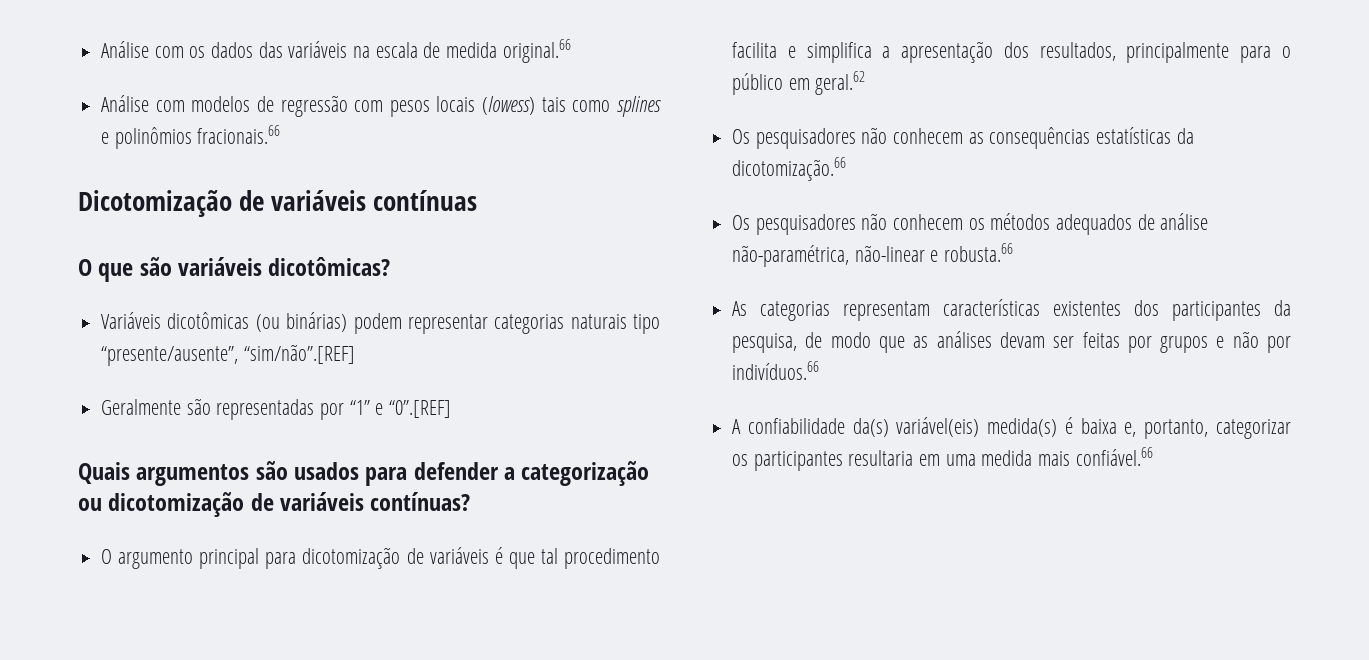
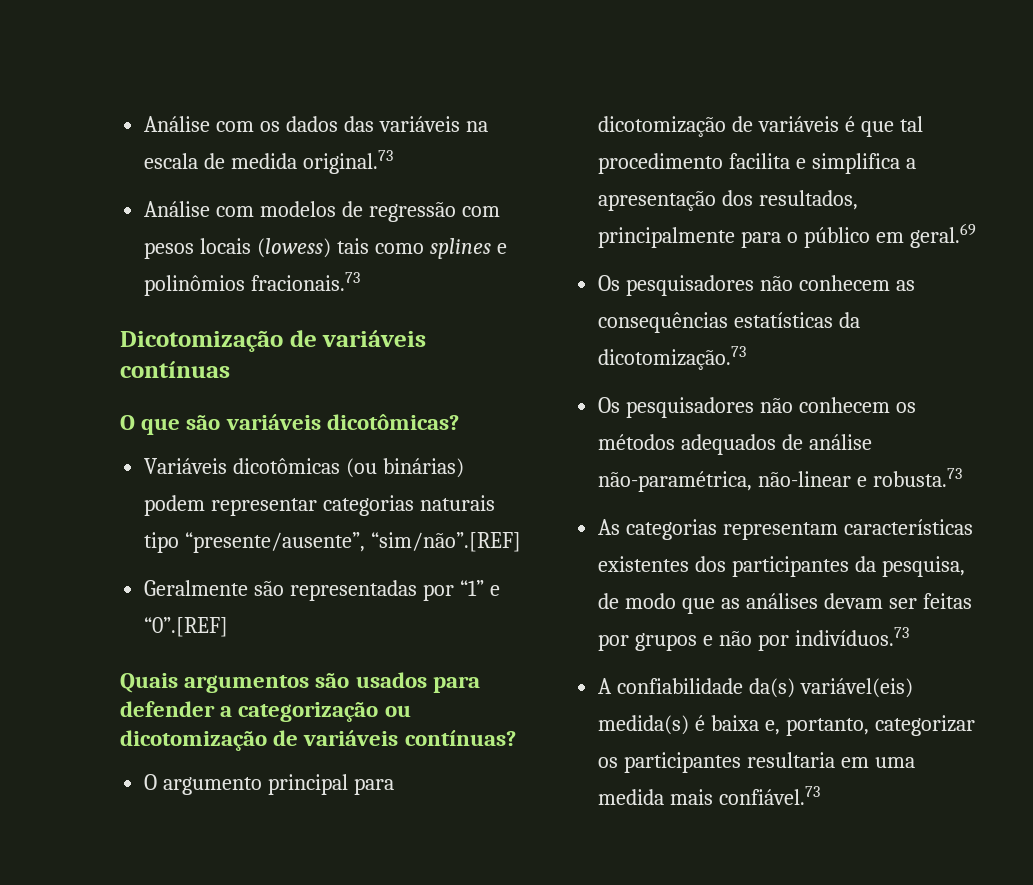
- Análise com os dados das variáveis na escala de medida original.66
+ Análise com os dados das variáveis na escala de medida original.73
- Análise com modelos de regressão com pesos locais (lowess) tais como splines e polinômios fracionais.66
+ Análise com modelos de regressão com pesos locais (lowess) tais como splines e polinômios fracionais.73
- O argumento principal para dicotomização de variáveis é que tal procedimento facilita e simplifica a apresentação dos resultados, principalmente para o público em geral.62
+ O argumento principal para dicotomização de variáveis é que tal procedimento facilita e simplifica a apresentação dos resultados, principalmente para o público em geral.69
- Os pesquisadores não conhecem as consequências estatísticas da dicotomização.66
+ Os pesquisadores não conhecem as consequências estatísticas da dicotomização.73
- Os pesquisadores não conhecem os métodos adequados de análise não-paramétrica, não-linear e robusta.66
+ Os pesquisadores não conhecem os métodos adequados de análise não-paramétrica, não-linear e robusta.73
- As categorias representam características existentes dos participantes da pesquisa, de modo que as análises devam ser feitas por grupos e não por indivíduos.66
+ As categorias representam características existentes dos participantes da pesquisa, de modo que as análises devam ser feitas por grupos e não por indivíduos.73
- A confiabilidade da(s) variável(eis) medida(s) é baixa e, portanto, categorizar os participantes resultaria em uma medida mais confiável.66
+ A confiabilidade da(s) variável(eis) medida(s) é baixa e, portanto, categorizar os participantes resultaria em uma medida mais confiável.73

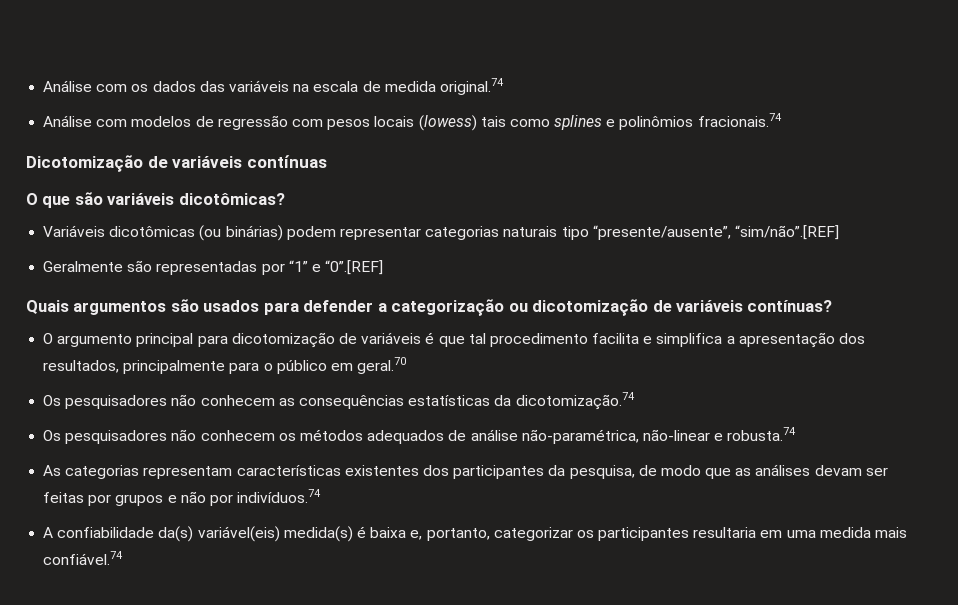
- Análise com os dados das variáveis na escala de medida original.73
+ Análise com os dados das variáveis na escala de medida original.74
- Análise com modelos de regressão com pesos locais (lowess) tais como splines e polinômios fracionais.73
+ Análise com modelos de regressão com pesos locais (lowess) tais como splines e polinômios fracionais.74
- O argumento principal para dicotomização de variáveis é que tal procedimento facilita e simplifica a apresentação dos resultados, principalmente para o público em geral.69
+ O argumento principal para dicotomização de variáveis é que tal procedimento facilita e simplifica a apresentação dos resultados, principalmente para o público em geral.70
- Os pesquisadores não conhecem as consequências estatísticas da dicotomização.73
+ Os pesquisadores não conhecem as consequências estatísticas da dicotomização.74
- Os pesquisadores não conhecem os métodos adequados de análise não-paramétrica, não-linear e robusta.73
+ Os pesquisadores não conhecem os métodos adequados de análise não-paramétrica, não-linear e robusta.74
- As categorias representam características existentes dos participantes da pesquisa, de modo que as análises devam ser feitas por grupos e não por indivíduos.73
+ As categorias representam características existentes dos participantes da pesquisa, de modo que as análises devam ser feitas por grupos e não por indivíduos.74
- A confiabilidade da(s) variável(eis) medida(s) é baixa e, portanto, categorizar os participantes resultaria em uma medida mais confiável.73
+ A confiabilidade da(s) variável(eis) medida(s) é baixa e, portanto, categorizar os participantes resultaria em uma medida mais confiável.74

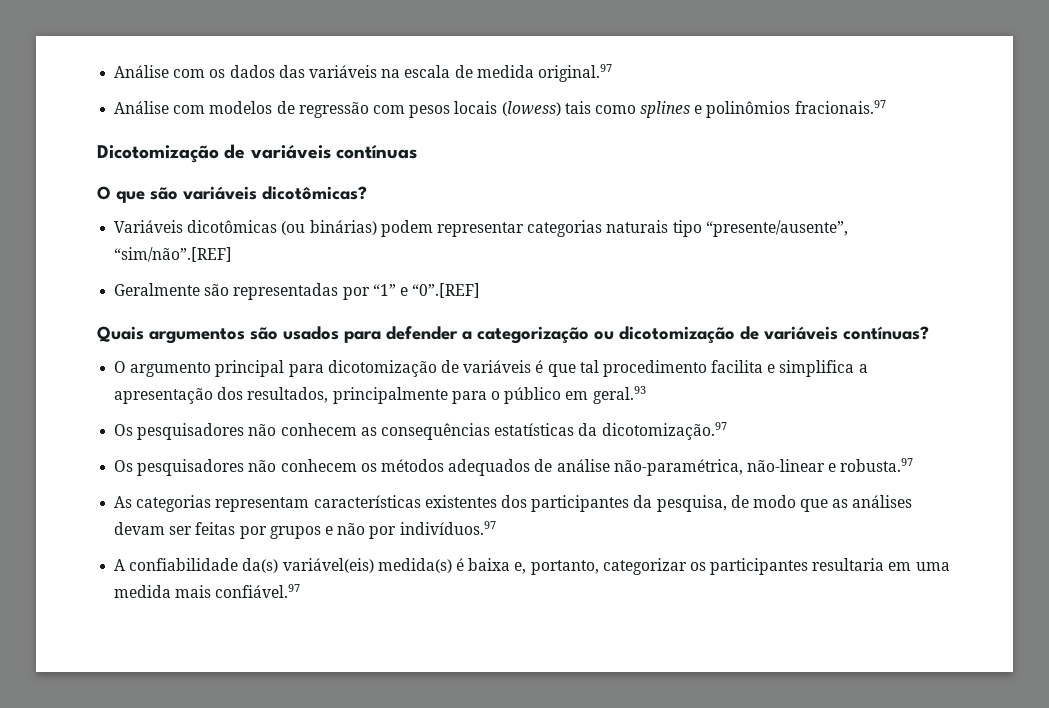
- Análise com os dados das variáveis na escala de medida original.74
+ Análise com os dados das variáveis na escala de medida original.97
- Análise com modelos de regressão com pesos locais (lowess) tais como splines e polinômios fracionais.74
+ Análise com modelos de regressão com pesos locais (lowess) tais como splines e polinômios fracionais.97
- O argumento principal para dicotomização de variáveis é que tal procedimento facilita e simplifica a apresentação dos resultados, principalmente para o público em geral.70
+ O argumento principal para dicotomização de variáveis é que tal procedimento facilita e simplifica a apresentação dos resultados, principalmente para o público em geral.93
- Os pesquisadores não conhecem as consequências estatísticas da dicotomização.74
+ Os pesquisadores não conhecem as consequências estatísticas da dicotomização.97
- Os pesquisadores não conhecem os métodos adequados de análise não-paramétrica, não-linear e robusta.74
+ Os pesquisadores não conhecem os métodos adequados de análise não-paramétrica, não-linear e robusta.97
- As categorias representam características existentes dos participantes da pesquisa, de modo que as análises devam ser feitas por grupos e não por indivíduos.74
+ As categorias representam características existentes dos participantes da pesquisa, de modo que as análises devam ser feitas por grupos e não por indivíduos.97
- A confiabilidade da(s) variável(eis) medida(s) é baixa e, portanto, categorizar os participantes resultaria em uma medida mais confiável.74
+ A confiabilidade da(s) variável(eis) medida(s) é baixa e, portanto, categorizar os participantes resultaria em uma medida mais confiável.97

